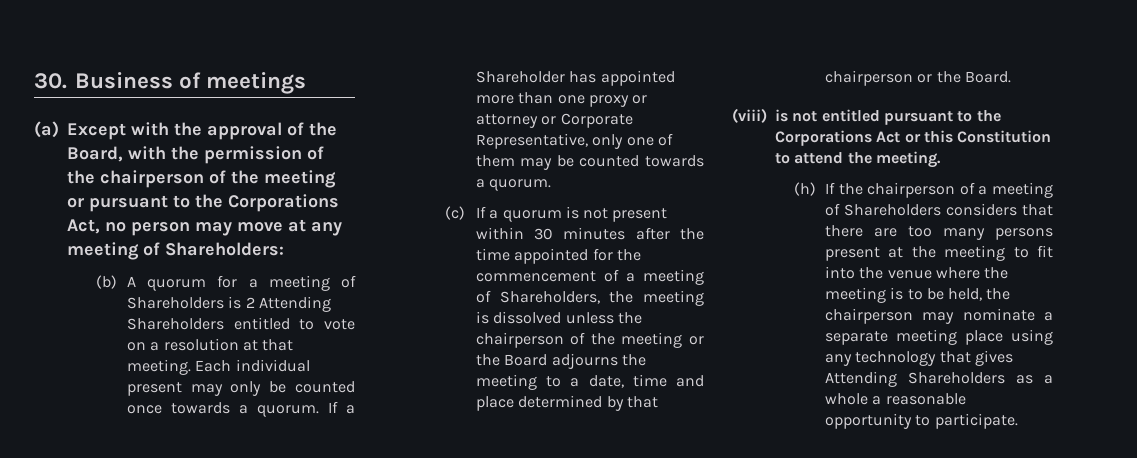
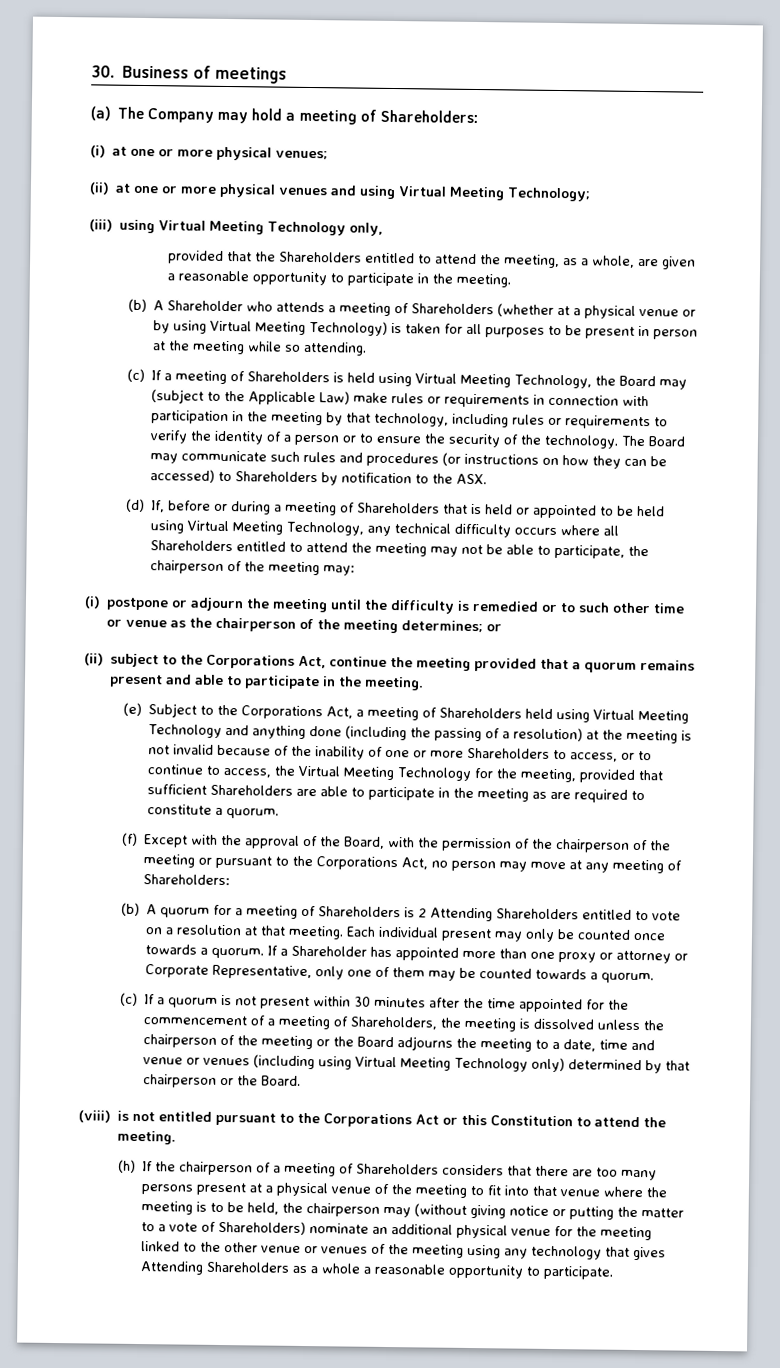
- (a) Except with the approval of the Board, with the permission of the chairperson of the meeting or pursuant to the Corporations Act, no person may move at any meeting of Shareholders:
+ (a) The Company may hold a meeting of Shareholders:
+ (i) at one or more physical venues;
+ (ii) at one or more physical venues and using Virtual Meeting Technology;
+ (iii) using Virtual Meeting Technology only,
+ provided that the Shareholders entitled to attend the meeting, as a whole, are given a reasonable opportunity to participate in the meeting.
+ (b) A Shareholder who attends a meeting of Shareholders (whether at a physical venue or by using Virtual Meeting Technology) is taken for all purposes to be present in person at the meeting while so attending.
+ (c) If a meeting of Shareholders is held using Virtual Meeting Technology, the Board may (subject to the Applicable Law) make rules or requirements in connection with participation in the meeting by that technology, including rules or requirements to verify the identity of a person or to ensure the security of the technology. The Board may communicate such rules and procedures (or instructions on how they can be accessed) to Shareholders by notification to the ASX.
+ (d) If, before or during a meeting of Shareholders that is held or appointed to be held using Virtual Meeting Technology, any technical difficulty occurs where all Shareholders entitled to attend the meeting may not be able to participate, the chairperson of the meeting may:
+ (i) postpone or adjourn the meeting until the difficulty is remedied or to such other time or venue as the chairperson of the meeting determines; or
+ (ii) subject to the Corporations Act, continue the meeting provided that a quorum remains present and able to participate in the meeting.
+ (e) Subject to the Corporations Act, a meeting of Shareholders held using Virtual Meeting Technology and anything done (including the passing of a resolution) at the meeting is not invalid because of the inability of one or more Shareholders to access, or to continue to access, the Virtual Meeting Technology for the meeting, provided that sufficient Shareholders are able to participate in the meeting as are required to constitute a quorum.
+ (f) Except with the approval of the Board, with the permission of the chairperson of the meeting or pursuant to the Corporations Act, no person may move at any meeting of Shareholders:
- (c) If a quorum is not present within 30 minutes after the time appointed for the commencement of a meeting of Shareholders, the meeting is dissolved unless the chairperson of the meeting or the Board adjourns the meeting to a date, time and place determined by that chairperson or the Board.
+ (c) If a quorum is not present within 30 minutes after the time appointed for the commencement of a meeting of Shareholders, the meeting is dissolved unless the chairperson of the meeting or the Board adjourns the meeting to a date, time and venue or venues (including using Virtual Meeting Technology only) determined by that chairperson or the Board.
- (h) If the chairperson of a meeting of Shareholders considers that there are too many persons present at the meeting to fit into the venue where the meeting is to be held, the chairperson may nominate a separate meeting place using any technology that gives Attending Shareholders as a whole a reasonable opportunity to participate.
+ (h) If the chairperson of a meeting of Shareholders considers that there are too many persons present at a physical venue of the meeting to fit into that venue where the meeting is to be held, the chairperson may (without giving notice or putting the matter to a vote of Shareholders) nominate an additional physical venue for the meeting linked to the other venue or venues of the meeting using any technology that gives Attending Shareholders as a whole a reasonable opportunity to participate.

